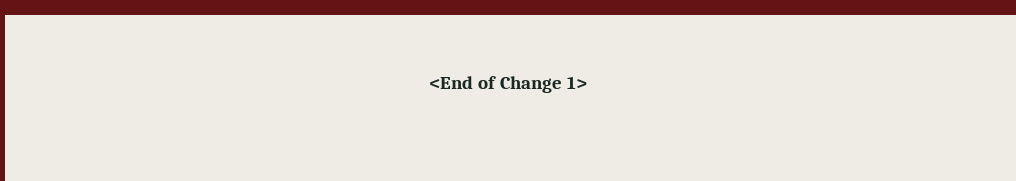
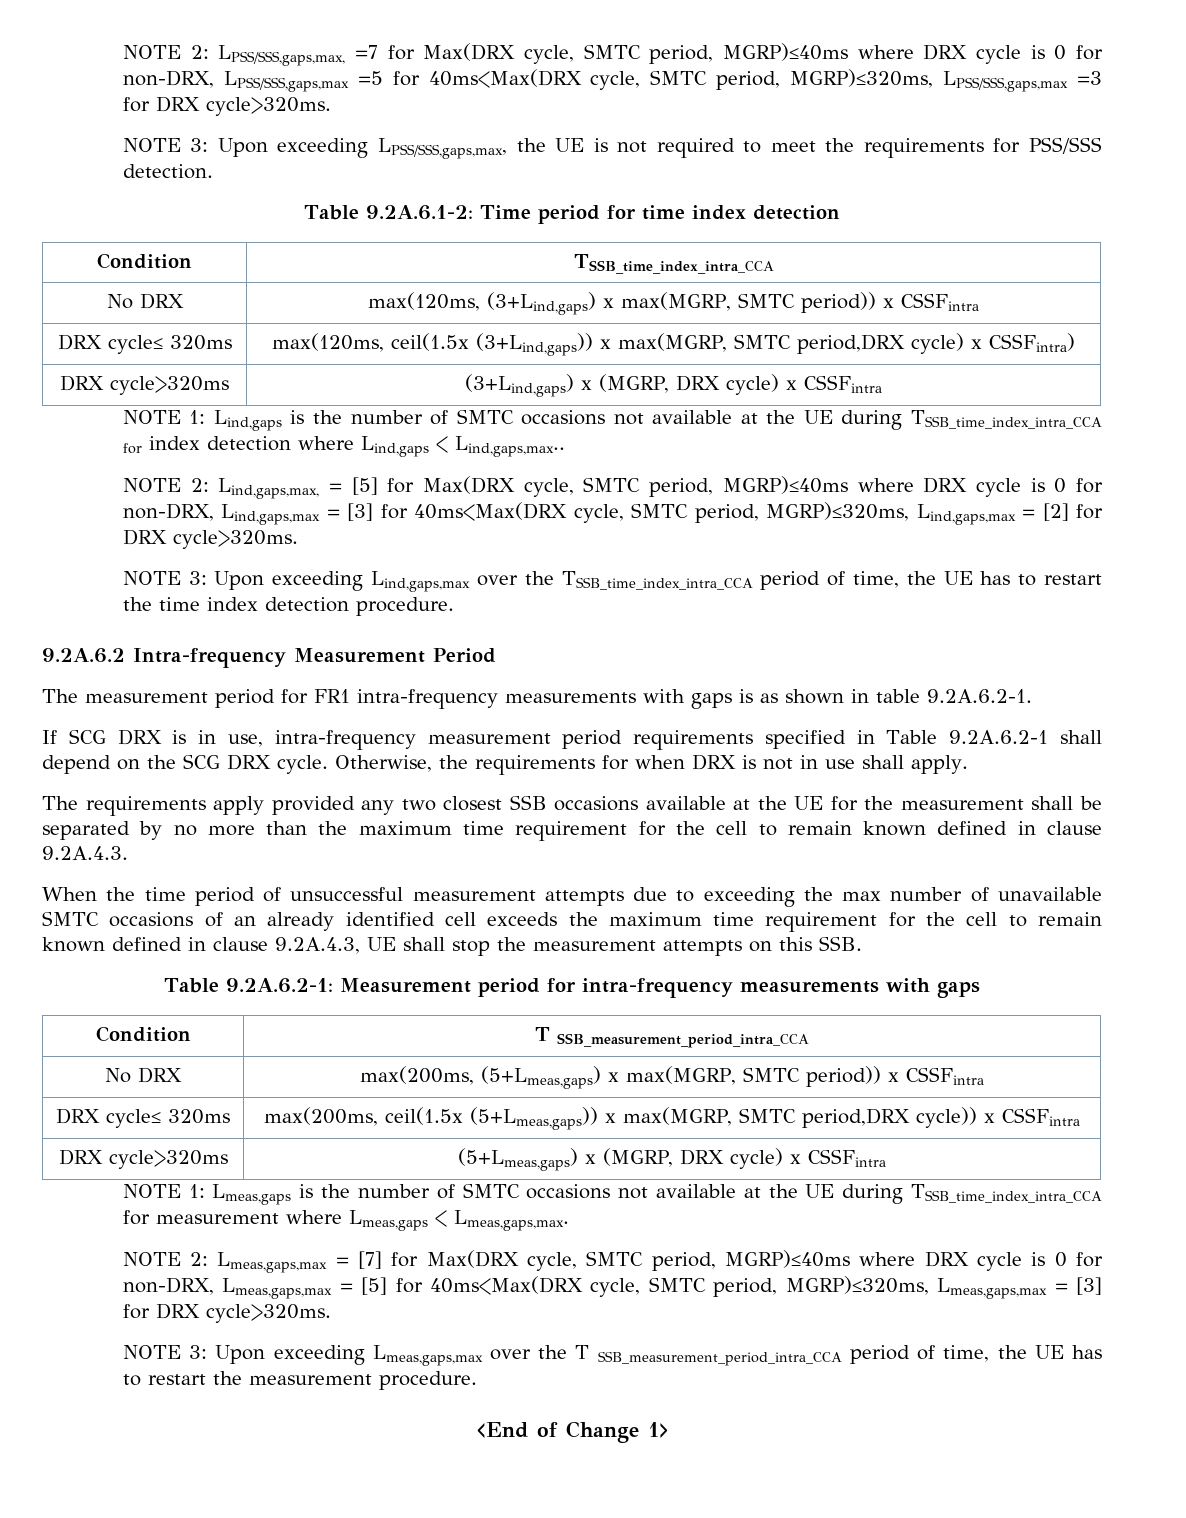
+ NOTE 2: LPSS/SSS,gaps,max, =7 for Max(DRX cycle, SMTC period, MGRP)≤40ms where DRX cycle is 0 for non-DRX, LPSS/SSS,gaps,max =5 for 40ms<Max(DRX cycle, SMTC period, MGRP)≤320ms, LPSS/SSS,gaps,max =3 for DRX cycle>320ms.
+ NOTE 3: Upon exceeding LPSS/SSS,gaps,max, the UE is not required to meet the requirements for PSS/SSS detection.
+ Table 9.2A.6.1-2: Time period for time index detection
+ Condition | TSSB_time_index_intra_CCA
+ No DRX | max(120ms, (3+Lind,gaps) x max(MGRP, SMTC period)) x CSSFintra
+ DRX cycle≤ 320ms | max(120ms, ceil(1.5x (3+Lind,gaps)) x max(MGRP, SMTC period,DRX cycle) x CSSFintra)
+ DRX cycle>320ms | (3+Lind,gaps) x (MGRP, DRX cycle) x CSSFintra
+ NOTE 1: Lind,gaps is the number of SMTC occasions not available at the UE during TSSB_time_index_intra_CCA for index detection where Lind,gaps < Lind,gaps,max..
+ NOTE 2: Lind,gaps,max, = [5] for Max(DRX cycle, SMTC period, MGRP)≤40ms where DRX cycle is 0 for non-DRX, Lind,gaps,max = [3] for 40ms<Max(DRX cycle, SMTC period, MGRP)≤320ms, Lind,gaps,max = [2] for DRX cycle>320ms.
+ NOTE 3: Upon exceeding Lind,gaps,max over the TSSB_time_index_intra_CCA period of time, the UE has to restart the time index detection procedure.
+ 9.2A.6.2 Intra-frequency Measurement Period
+ The measurement period for FR1 intra-frequency measurements with gaps is as shown in table 9.2A.6.2-1.
+ If SCG DRX is in use, intra-frequency measurement period requirements specified in Table 9.2A.6.2-1 shall depend on the SCG DRX cycle. Otherwise, the requirements for when DRX is not in use shall apply.
+ The requirements apply provided any two closest SSB occasions available at the UE for the measurement shall be separated by no more than the maximum time requirement for the cell to remain known defined in clause 9.2A.4.3.
+ When the time period of unsuccessful measurement attempts due to exceeding the max number of unavailable SMTC occasions of an already identified cell exceeds the maximum time requirement for the cell to remain known defined in clause 9.2A.4.3, UE shall stop the measurement attempts on this SSB.
+ Table 9.2A.6.2-1: Measurement period for intra-frequency measurements with gaps
+ Condition | T SSB_measurement_period_intra_CCA
+ No DRX | max(200ms, (5+Lmeas,gaps) x max(MGRP, SMTC period)) x CSSFintra
+ DRX cycle≤ 320ms | max(200ms, ceil(1.5x (5+Lmeas,gaps)) x max(MGRP, SMTC period,DRX cycle)) x CSSFintra
+ DRX cycle>320ms | (5+Lmeas,gaps) x (MGRP, DRX cycle) x CSSFintra
+ NOTE 1: Lmeas,gaps is the number of SMTC occasions not available at the UE during TSSB_time_index_intra_CCA for measurement where Lmeas,gaps < Lmeas,gaps,max.
+ NOTE 2: Lmeas,gaps,max = [7] for Max(DRX cycle, SMTC period, MGRP)≤40ms where DRX cycle is 0 for non-DRX, Lmeas,gaps,max = [5] for 40ms<Max(DRX cycle, SMTC period, MGRP)≤320ms, Lmeas,gaps,max = [3] for DRX cycle>320ms.
+ NOTE 3: Upon exceeding Lmeas,gaps,max over the T SSB_measurement_period_intra_CCA period of time, the UE has to restart the measurement procedure.

